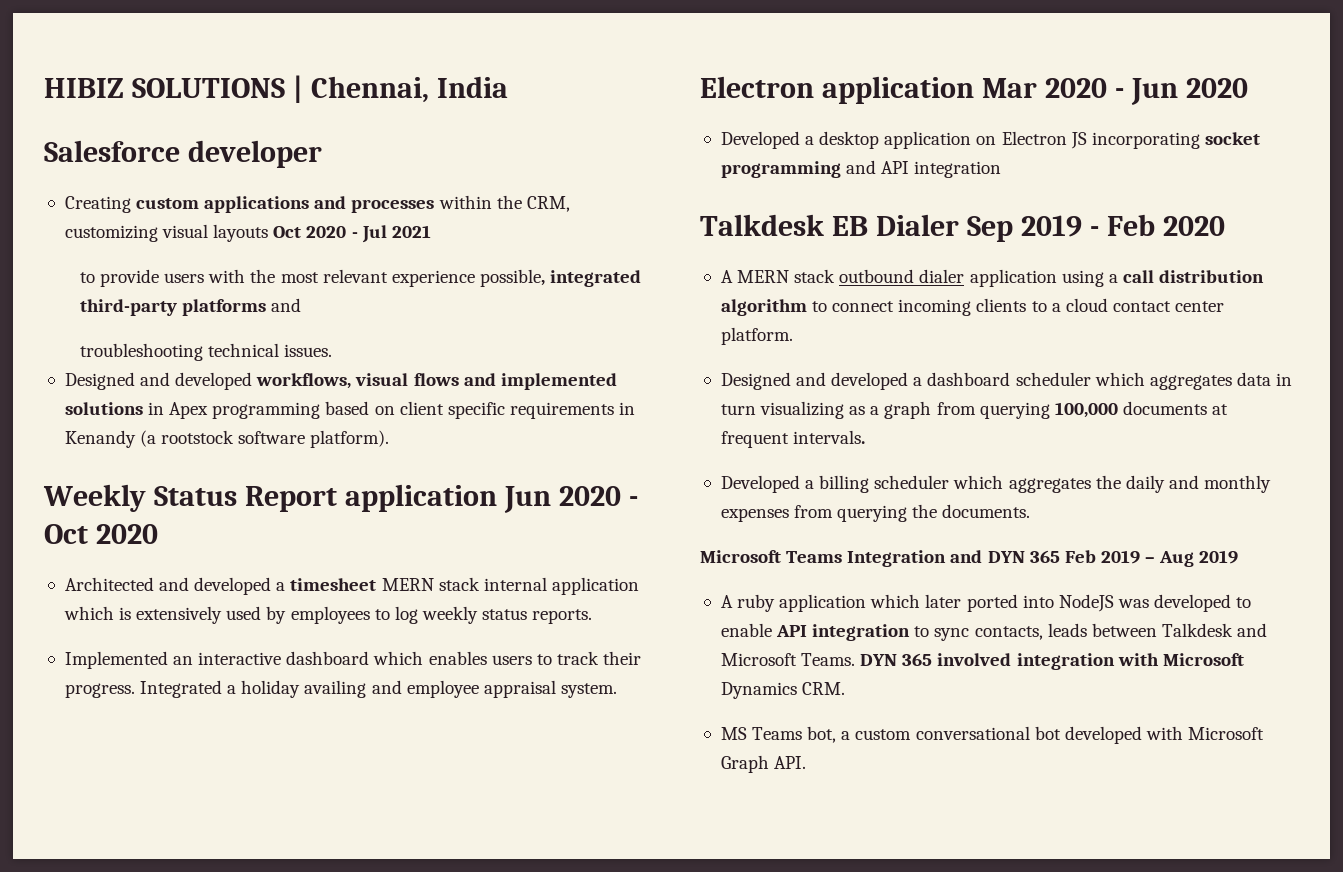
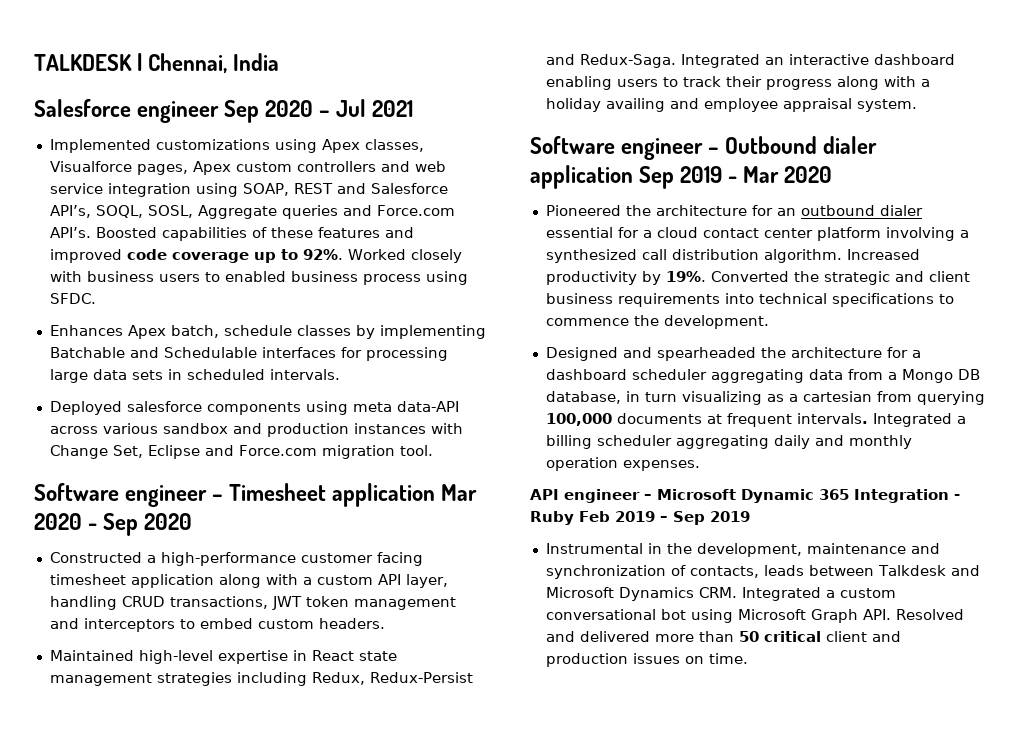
- HIBIZ SOLUTIONS | Chennai, India
+ TALKDESK | Chennai, India
- Salesforce developer
- Creating custom applications and processes within the CRM, customizing visual layouts Oct 2020 - Jul 2021
- to provide users with the most relevant experience possible, integrated third-party platforms and
- troubleshooting technical issues.
- Designed and developed workflows, visual flows and implemented solutions in Apex programming based on client specific requirements in Kenandy (a rootstock software platform).
- Weekly Status Report application Jun 2020 - Oct 2020
- Architected and developed a timesheet MERN stack internal application which is extensively used by employees to log weekly status reports.
- Implemented an interactive dashboard which enables users to track their progress. Integrated a holiday availing and employee appraisal system.
+ Salesforce engineer Sep 2020 – Jul 2021
+ Implemented customizations using Apex classes, Visualforce pages, Apex custom controllers and web service integration using SOAP, REST and Salesforce API’s, SOQL, SOSL, Aggregate queries and Force.com API’s. Boosted capabilities of these features and improved code coverage up to 92%. Worked closely with business users to enabled business process using SFDC.
+ Enhances Apex batch, schedule classes by implementing Batchable and Schedulable interfaces for processing large data sets in scheduled intervals.
+ Deployed salesforce components using meta data-API across various sandbox and production instances with Change Set, Eclipse and Force.com migration tool.
+ Software engineer – Timesheet application Mar 2020 - Sep 2020
+ Constructed a high-performance customer facing timesheet application along with a custom API layer, handling CRUD transactions, JWT token management and interceptors to embed custom headers.
+ Maintained high-level expertise in React state management strategies including Redux, Redux-Persist and Redux-Saga. Integrated an interactive dashboard enabling users to track their progress along with a holiday availing and employee appraisal system.
- Electron application Mar 2020 - Jun 2020
- Developed a desktop application on Electron JS incorporating socket programming and API integration
- Talkdesk EB Dialer Sep 2019 - Feb 2020
- A MERN stack outbound dialer application using a call distribution algorithm to connect incoming clients to a cloud contact center platform.
- Designed and developed a dashboard scheduler which aggregates data in turn visualizing as a graph from querying 100,000 documents at frequent intervals.
- Developed a billing scheduler which aggregates the daily and monthly expenses from querying the documents.
- Microsoft Teams Integration and DYN 365 Feb 2019 – Aug 2019
+ Software engineer – Outbound dialer application Sep 2019 - Mar 2020
+ Pioneered the architecture for an outbound dialer essential for a cloud contact center platform involving a synthesized call distribution algorithm. Increased productivity by 19%. Converted the strategic and client business requirements into technical specifications to commence the development.
+ Designed and spearheaded the architecture for a dashboard scheduler aggregating data from a Mongo DB database, in turn visualizing as a cartesian from querying 100,000 documents at frequent intervals. Integrated a billing scheduler aggregating daily and monthly operation expenses.
+ API engineer – Microsoft Dynamic 365 Integration - Ruby Feb 2019 – Sep 2019
- A ruby application which later ported into NodeJS was developed to enable API integration to sync contacts, leads between Talkdesk and Microsoft Teams. DYN 365 involved integration with Microsoft Dynamics CRM.
- MS Teams bot, a custom conversational bot developed with Microsoft Graph API.
+ Instrumental in the development, maintenance and synchronization of contacts, leads between Talkdesk and Microsoft Dynamics CRM. Integrated a custom conversational bot using Microsoft Graph API. Resolved and delivered more than 50 critical client and production issues on time.

